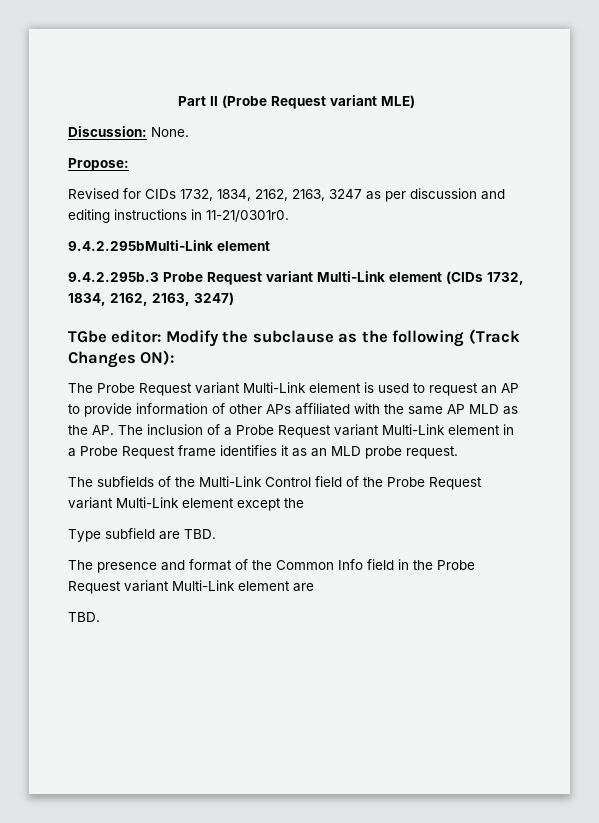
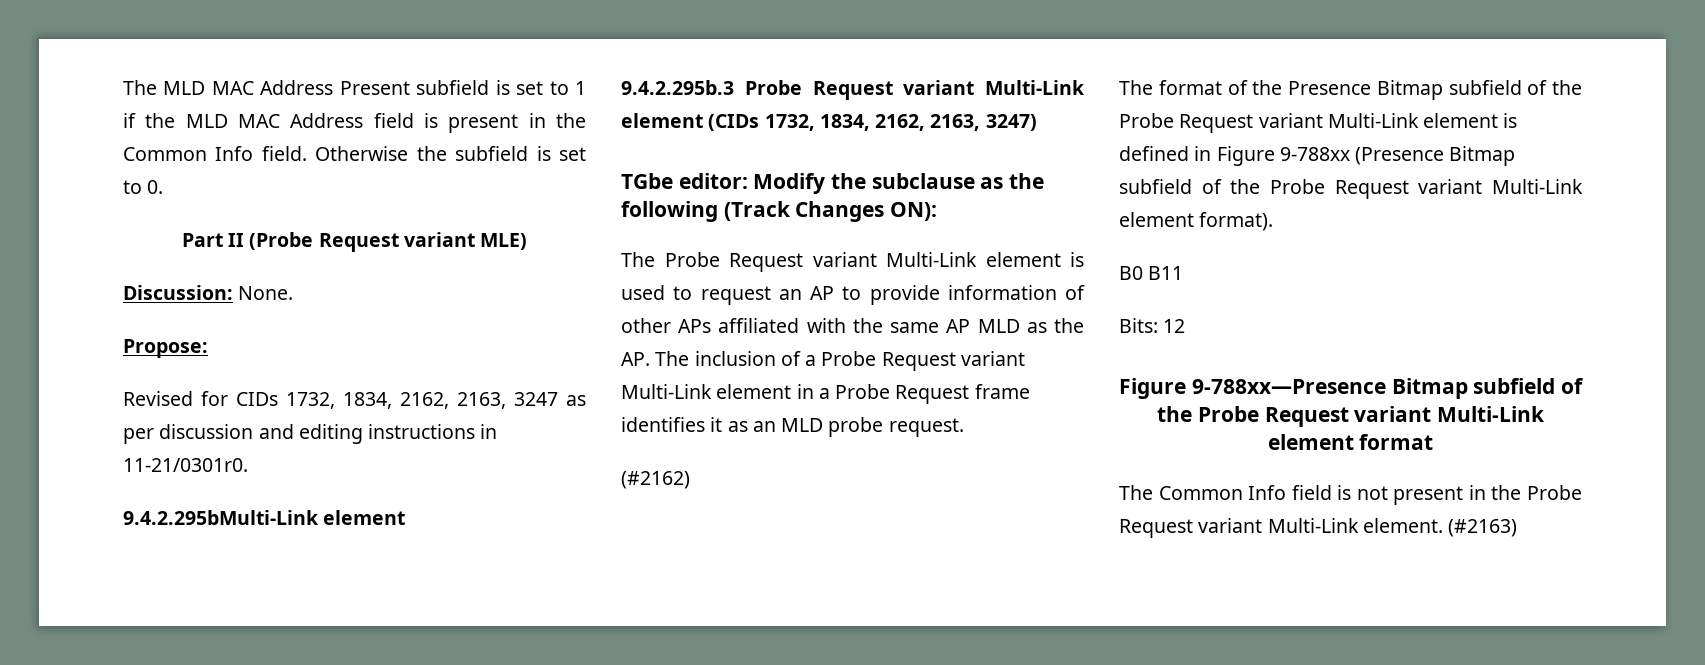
+ The MLD MAC Address Present subfield is set to 1 if the MLD MAC Address field is present in the Common Info field. Otherwise the subfield is set to 0.
- The subfields of the Multi-Link Control field of the Probe Request variant Multi-Link element except the
- Type subfield are TBD.
- The presence and format of the Common Info field in the Probe Request variant Multi-Link element are
- TBD.
+ (#2162)
+ The format of the Presence Bitmap subfield of the Probe Request variant Multi-Link element is defined in Figure 9-788xx (Presence Bitmap subfield of the Probe Request variant Multi-Link element format).
+ B0 B11
+ Bits: 12
+ Figure 9-788xx—Presence Bitmap subfield of the Probe Request variant Multi-Link element format
+ The Common Info field is not present in the Probe Request variant Multi-Link element. (#2163)

